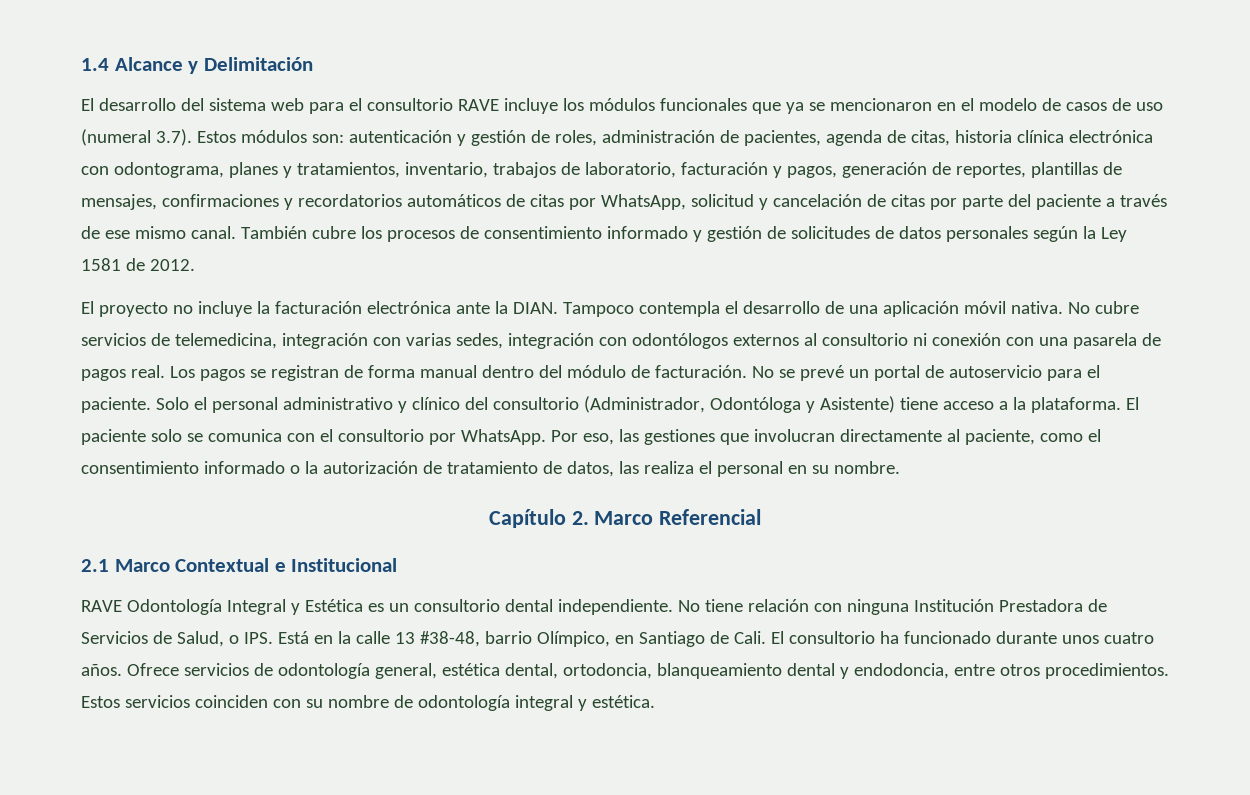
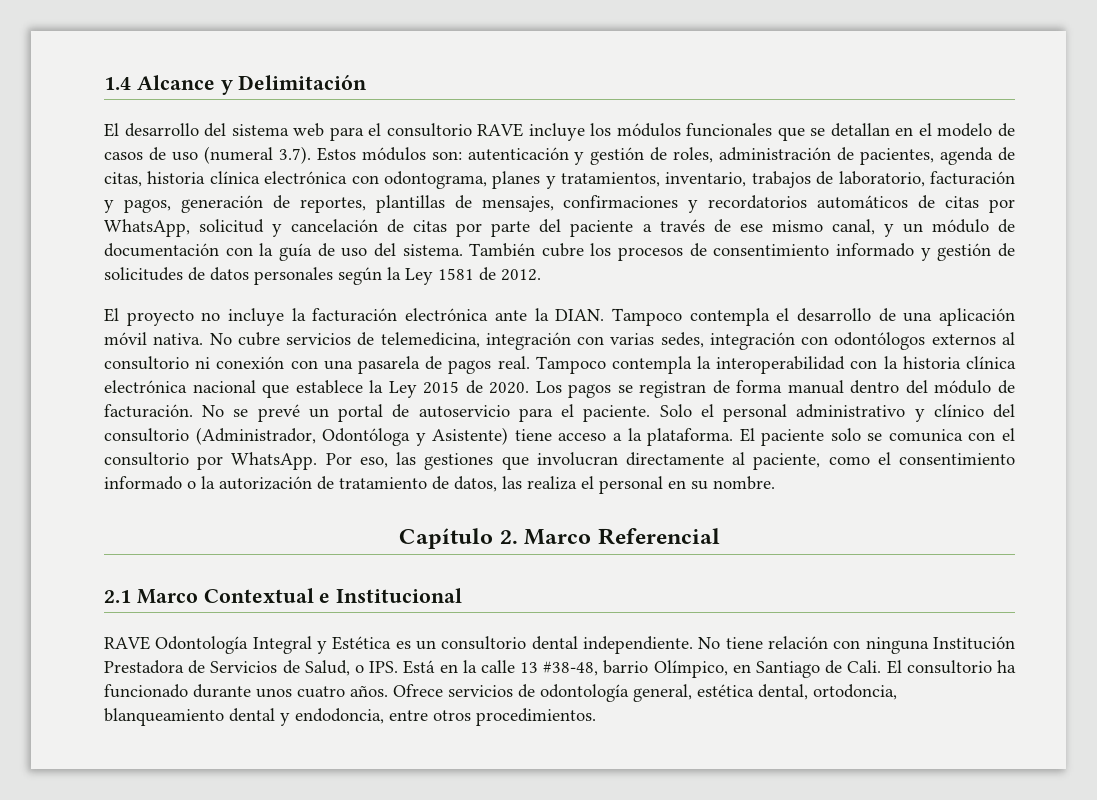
- El desarrollo del sistema web para el consultorio RAVE incluye los módulos funcionales que ya se mencionaron en el modelo de casos de uso (numeral 3.7). Estos módulos son:
+ El desarrollo del sistema web para el consultorio RAVE incluye los módulos funcionales que se detallan en el modelo de casos de uso (numeral 3.7). Estos módulos son:
- autenticación y gestión de roles, administración de pacientes, agenda de citas, historia clínica electrónica con odontograma, planes y tratamientos, inventario, trabajos de laboratorio, facturación y pagos, generación de reportes, plantillas de mensajes, confirmaciones y recordatorios automáticos de citas por WhatsApp, solicitud y cancelación de citas por parte del paciente a través de ese mismo canal.
+ autenticación y gestión de roles, administración de pacientes, agenda de citas, historia clínica electrónica con odontograma, planes y tratamientos, inventario, trabajos de laboratorio, facturación y pagos, generación de reportes, plantillas de mensajes, confirmaciones y recordatorios automáticos de citas por WhatsApp, solicitud y cancelación de citas por parte del paciente a través de ese mismo canal, y un módulo de documentación con la guía de uso del sistema.
+ Tampoco contempla la interoperabilidad con la historia clínica electrónica nacional que establece la Ley 2015 de 2020.
- Estos servicios coinciden con su nombre de odontología integral y estética.

